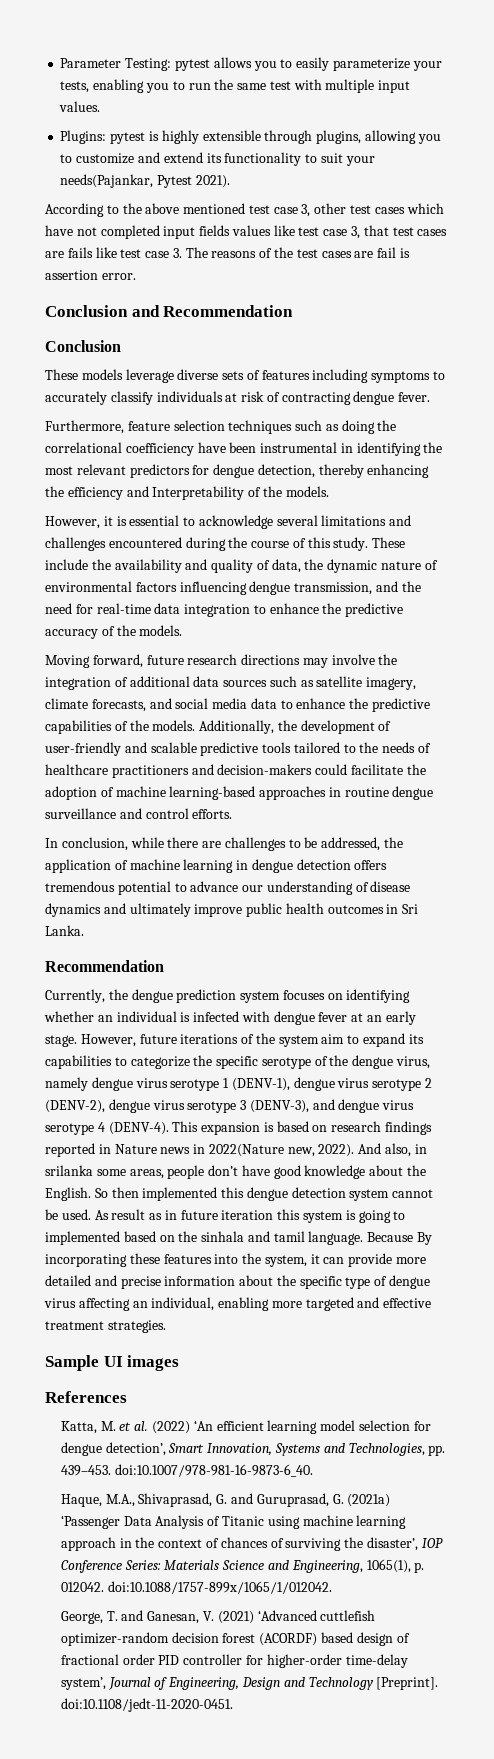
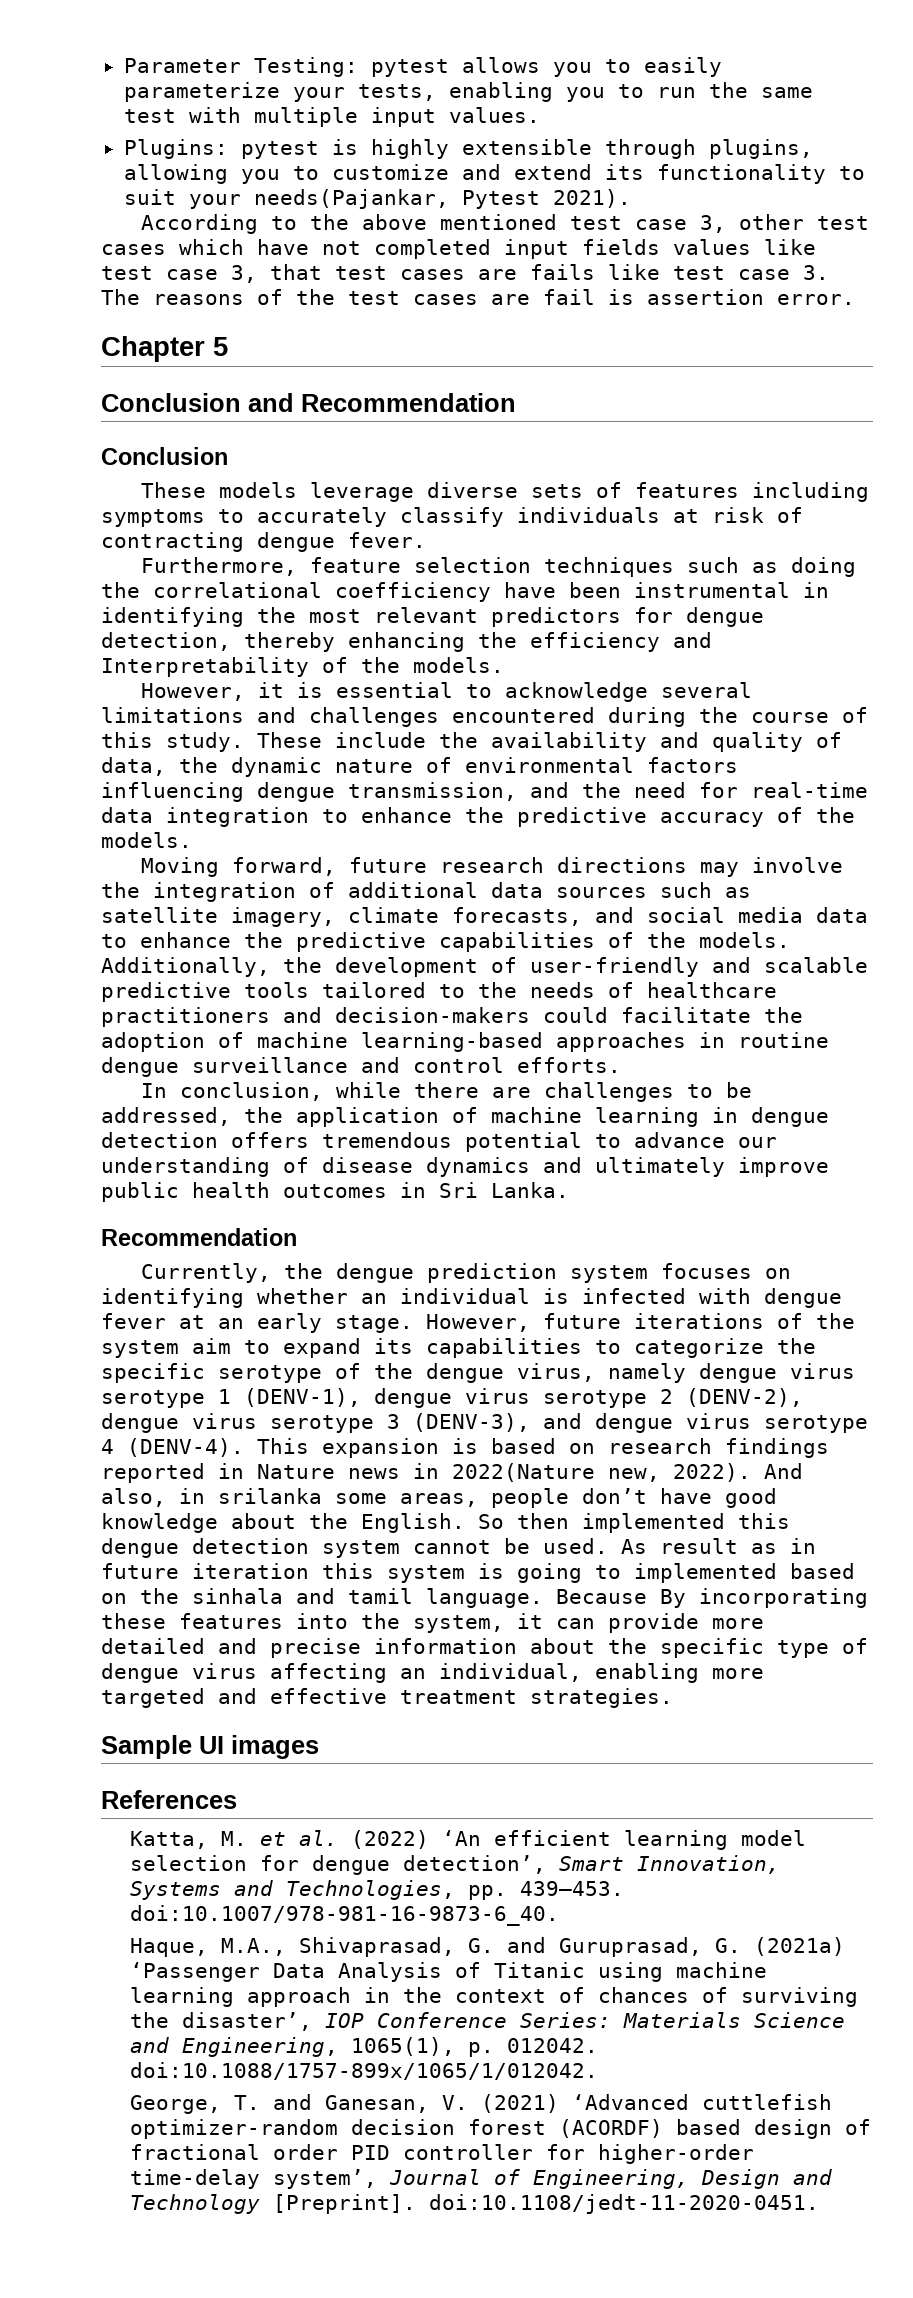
+ Chapter 5

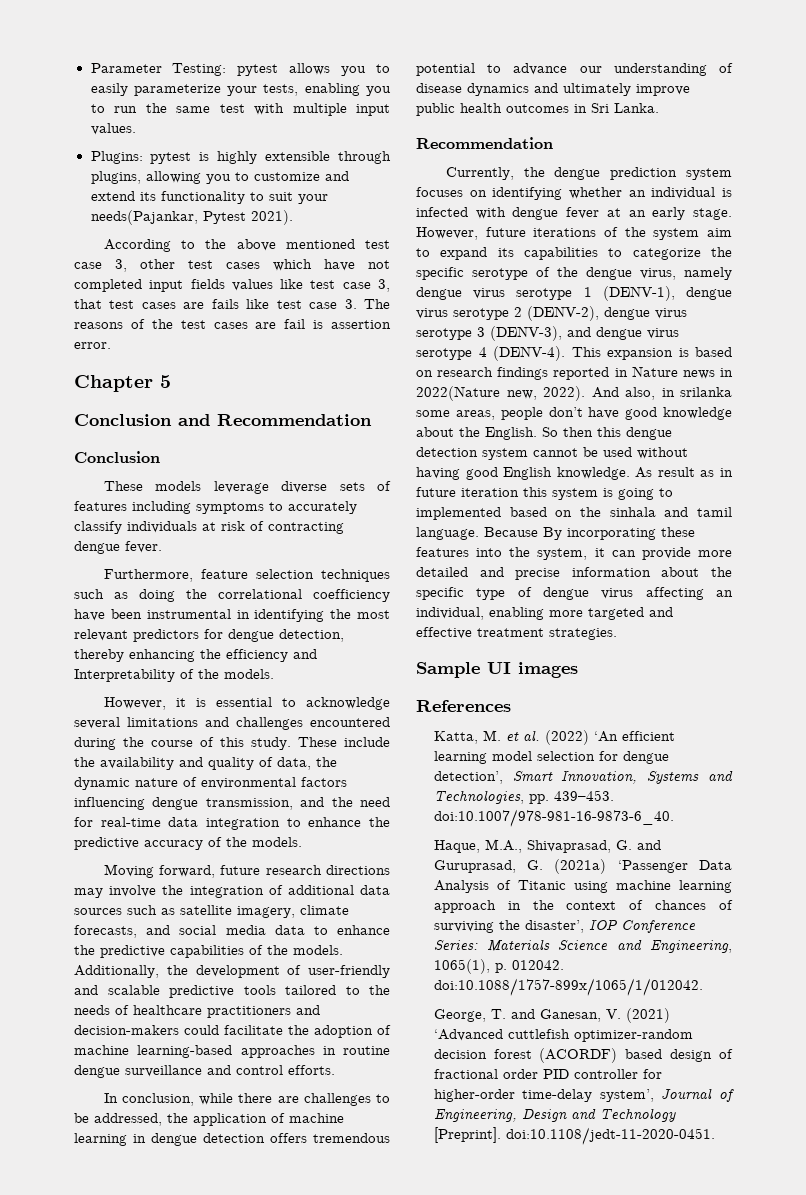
- So then implemented this dengue detection system cannot be used.
+ So then this dengue detection system cannot be used without having good English knowledge.

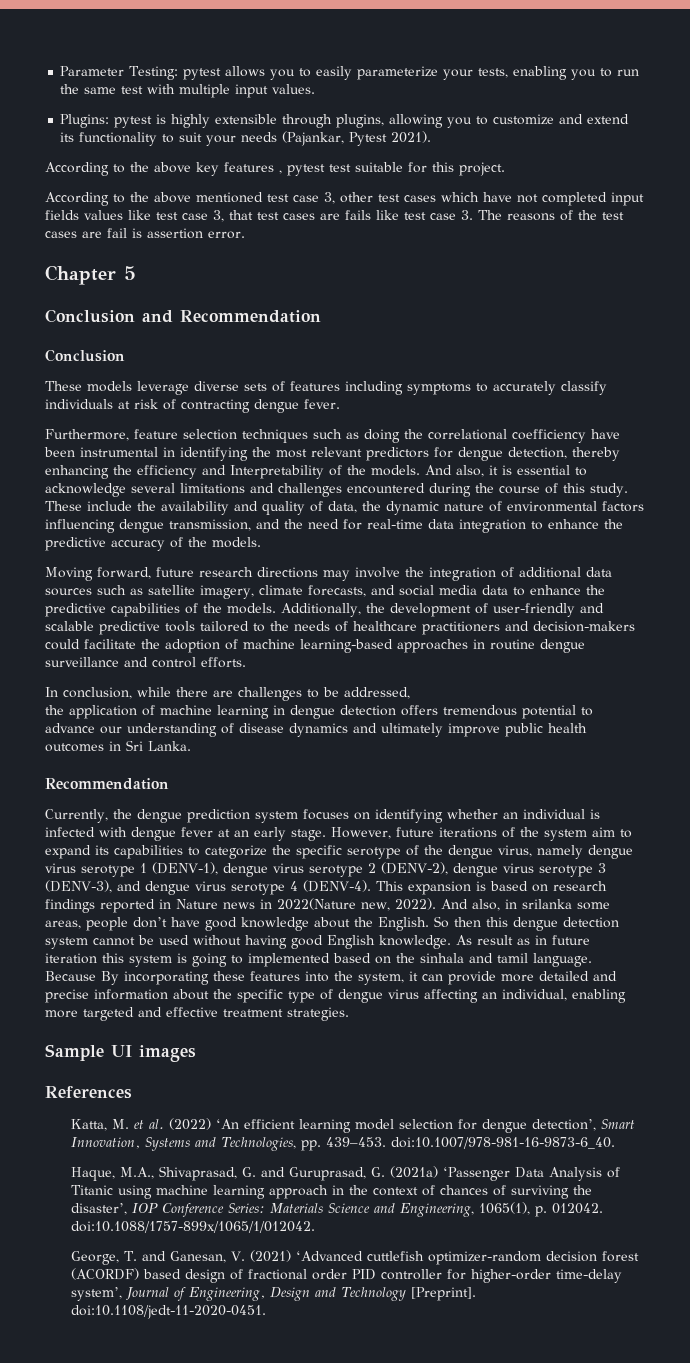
- Plugins: pytest is highly extensible through plugins, allowing you to customize and extend its functionality to suit your needs(Pajankar, Pytest 2021).
+ Plugins: pytest is highly extensible through plugins, allowing you to customize and extend its functionality to suit your needs (Pajankar, Pytest 2021).
+ According to the above key features , pytest test suitable for this project.
- Furthermore, feature selection techniques such as doing the correlational coefficiency have been instrumental in identifying the most relevant predictors for dengue detection, thereby enhancing the efficiency and Interpretability of the models.
- However, it is essential to acknowledge several limitations and challenges encountered during the course of this study.
+ Furthermore, feature selection techniques such as doing the correlational coefficiency have been instrumental in identifying the most relevant predictors for dengue detection, thereby enhancing the efficiency and Interpretability of the models. And also, it is essential to acknowledge several limitations and challenges encountered during the course of this study.
- In conclusion, while there are challenges to be addressed, the application of machine learning in dengue detection offers tremendous potential to advance our understanding of disease dynamics and ultimately improve public health outcomes in Sri Lanka.
+ In conclusion, while there are challenges to be addressed,
+ the application of machine learning in dengue detection offers tremendous potential to advance our understanding of disease dynamics and ultimately improve public health outcomes in Sri Lanka.

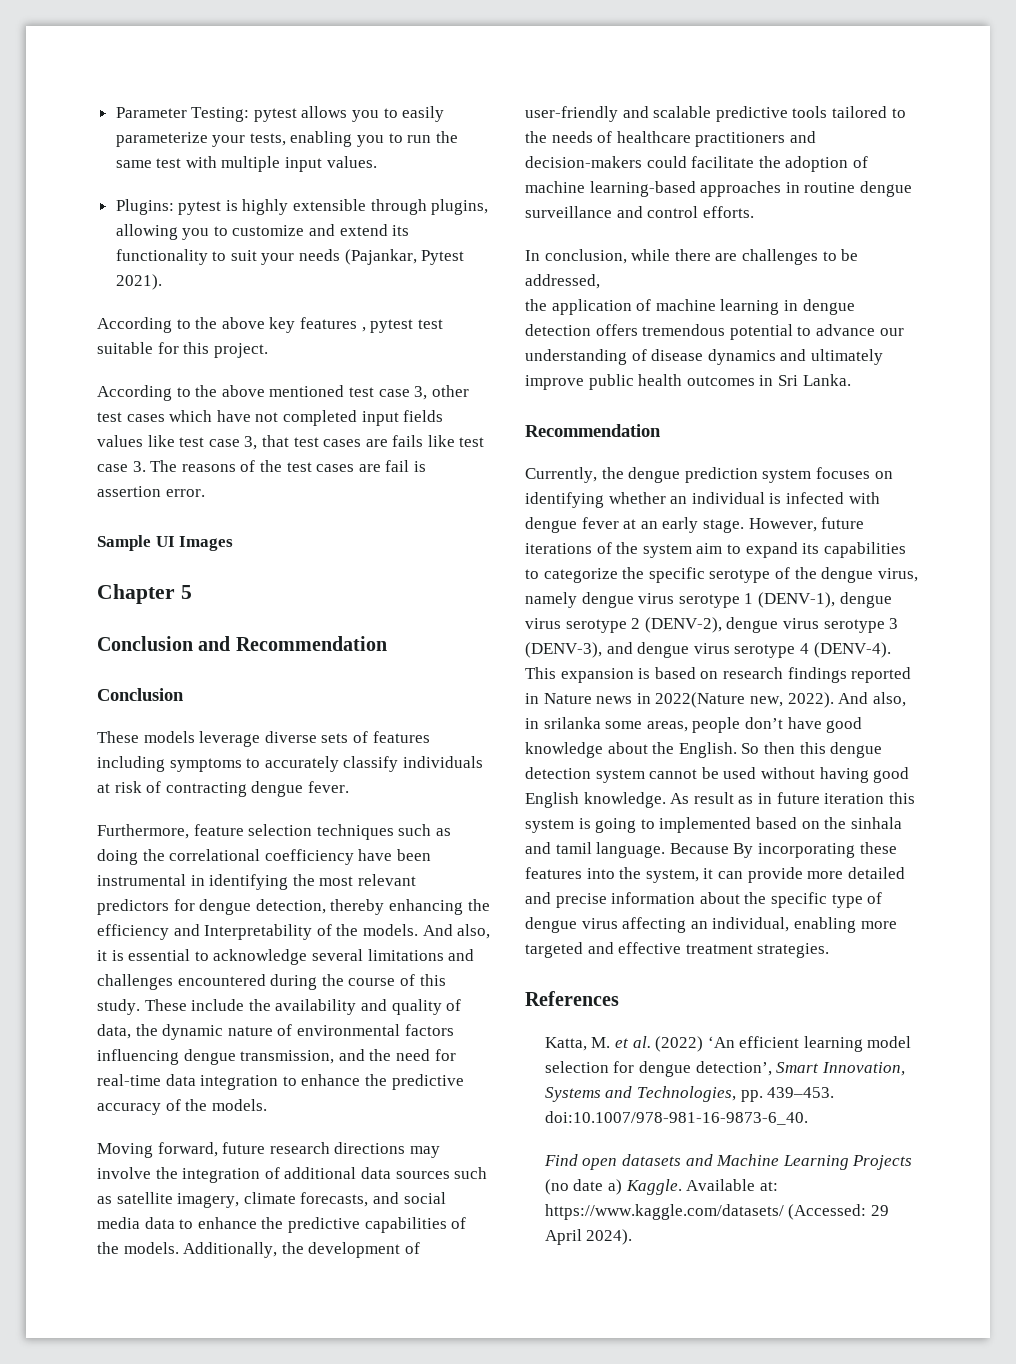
+ Sample UI Images
- Sample UI images
- Haque, M.A., Shivaprasad, G. and Guruprasad, G. (2021a) ‘Passenger Data Analysis of Titanic using machine learning approach in the context of chances of surviving the disaster’, IOP Conference Series: Materials Science and Engineering, 1065(1), p. 012042. doi:10.1088/1757-899x/1065/1/012042.
- George, T. and Ganesan, V. (2021) ‘Advanced cuttlefish optimizer-random decision forest (ACORDF) based design of fractional order PID controller for higher-order time-delay system’, Journal of Engineering, Design and Technology [Preprint]. doi:10.1108/jedt-11-2020-0451.
+ Find open datasets and Machine Learning Projects (no date a) Kaggle. Available at: https://www.kaggle.com/datasets/ (Accessed: 29 April 2024).

